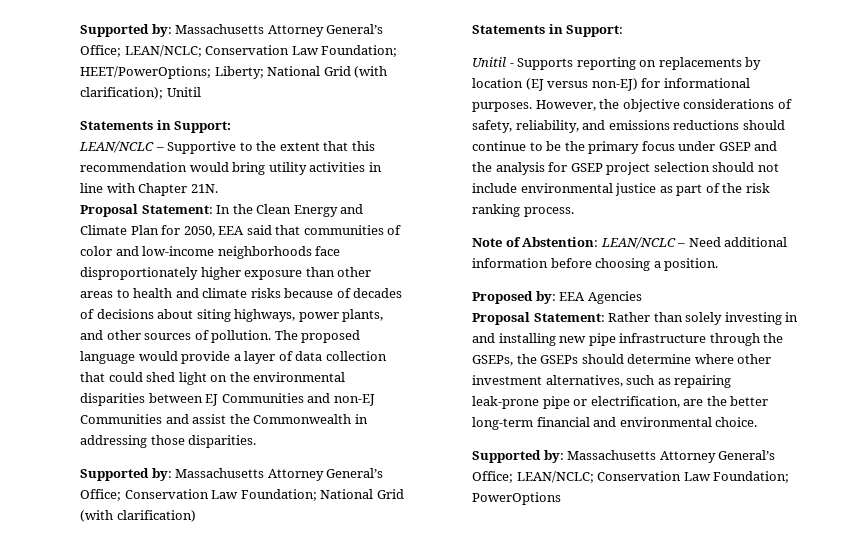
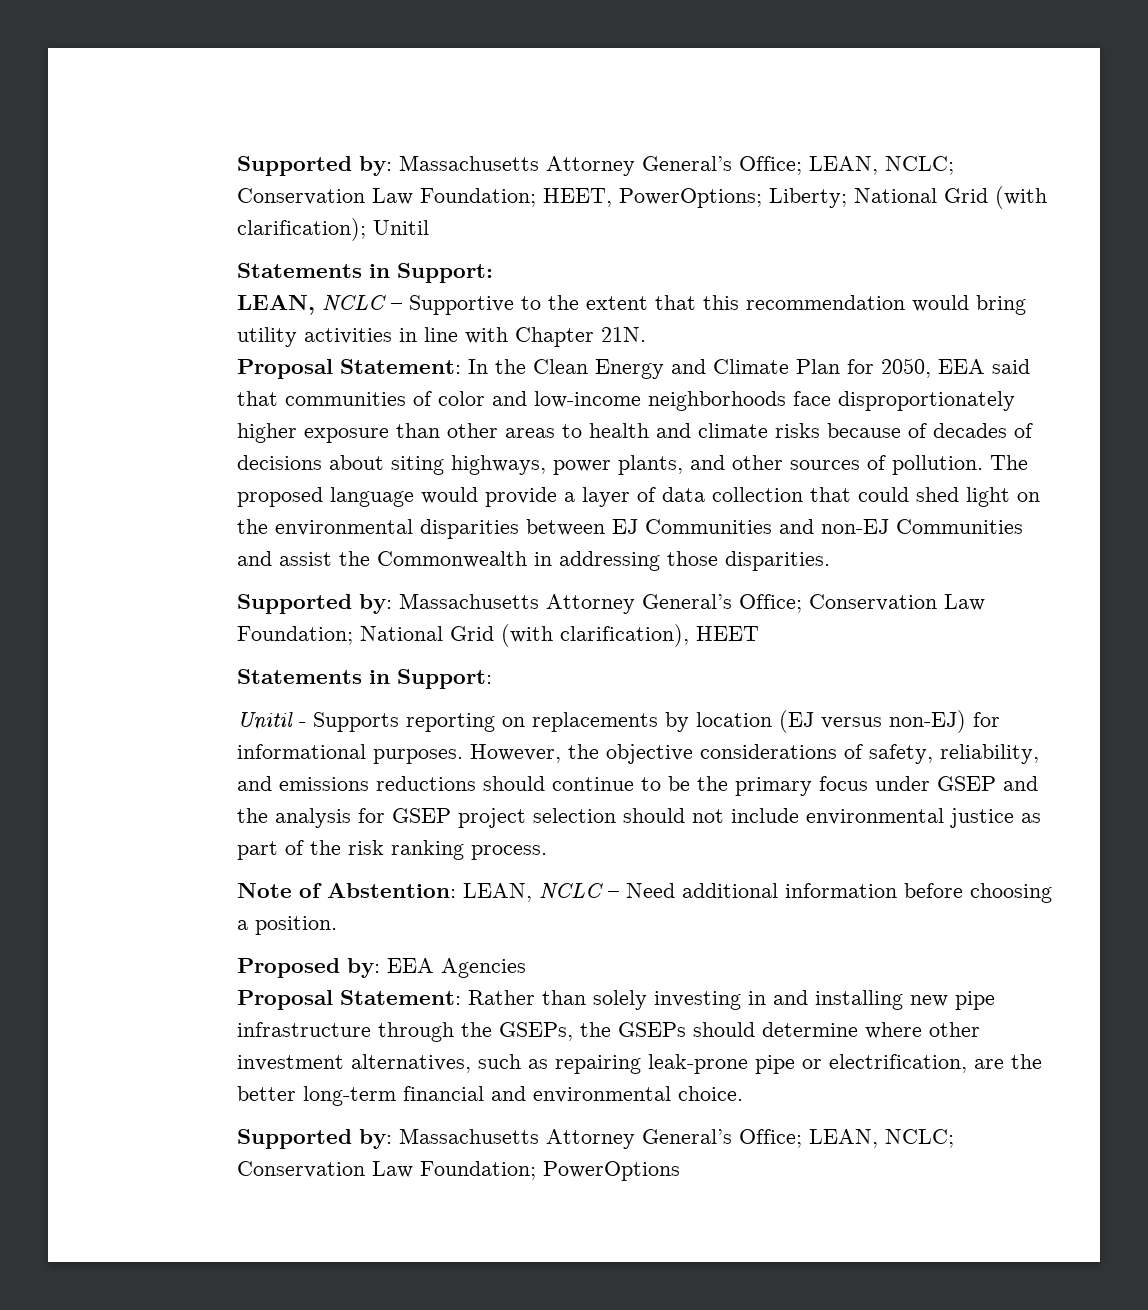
- Supported by: Massachusetts Attorney General’s Office; LEAN/NCLC; Conservation Law Foundation; HEET/PowerOptions; Liberty; National Grid (with clarification); Unitil
+ Supported by: Massachusetts Attorney General’s Office; LEAN, NCLC; Conservation Law Foundation; HEET, PowerOptions; Liberty; National Grid (with clarification); Unitil
- LEAN/NCLC – Supportive to the extent that this recommendation would bring utility activities in line with Chapter 21N.
+ LEAN, NCLC – Supportive to the extent that this recommendation would bring utility activities in line with Chapter 21N.
- Supported by: Massachusetts Attorney General’s Office; Conservation Law Foundation; National Grid (with clarification)
+ Supported by: Massachusetts Attorney General’s Office; Conservation Law Foundation; National Grid (with clarification), HEET
- Note of Abstention: LEAN/NCLC – Need additional information before choosing a position.
+ Note of Abstention: LEAN, NCLC – Need additional information before choosing a position.
- Supported by: Massachusetts Attorney General’s Office; LEAN/NCLC; Conservation Law Foundation; PowerOptions
+ Supported by: Massachusetts Attorney General’s Office; LEAN, NCLC; Conservation Law Foundation; PowerOptions

